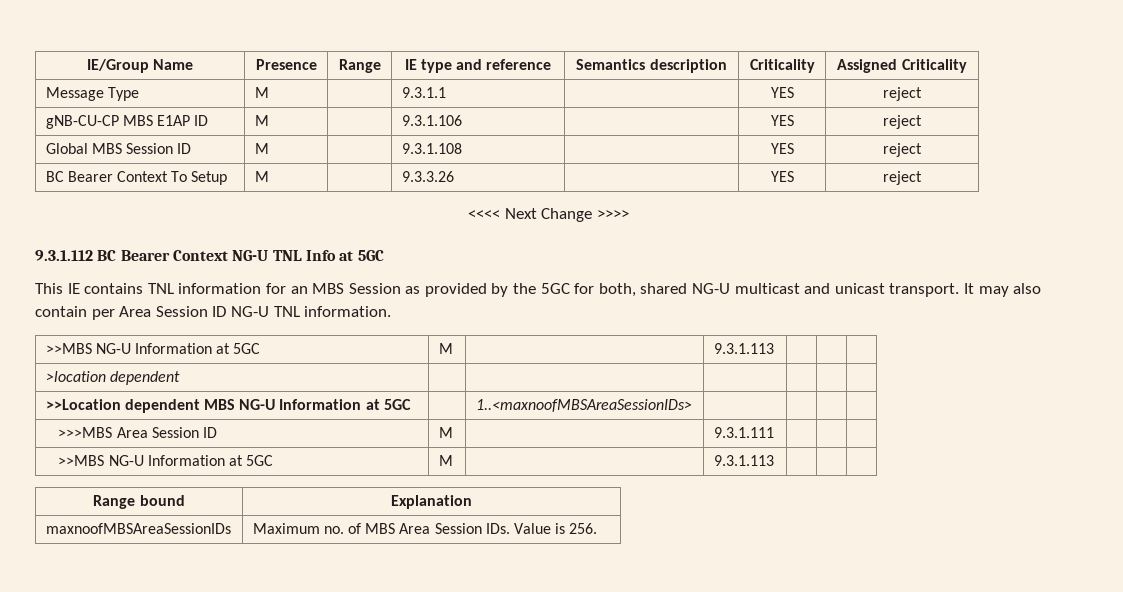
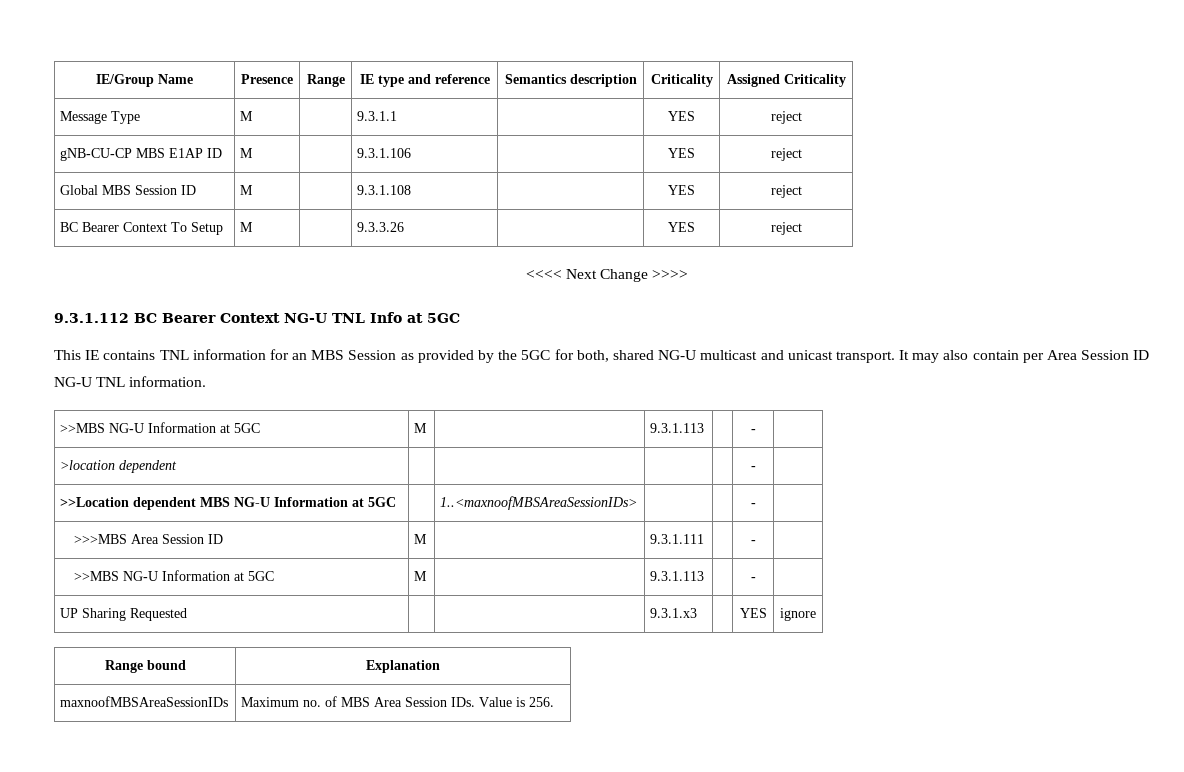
  It may also contain per Area Session ID NG-U TNL information.
- >>MBS NG-U Information at 5GC | M | | 9.3.1.113 | | |
+ >>MBS NG-U Information at 5GC | M | | 9.3.1.113 | | - |
- >location dependent | | | | | |
+ >location dependent | | | | | - |
- >>Location dependent MBS NG-U Information at 5GC | | 1..<maxnoofMBSAreaSessionIDs> | | | |
+ >>Location dependent MBS NG-U Information at 5GC | | 1..<maxnoofMBSAreaSessionIDs> | | | - |
- >>>MBS Area Session ID | M | | 9.3.1.111 | | |
- >>MBS NG-U Information at 5GC | M | | 9.3.1.113 | | |
+ >>>MBS Area Session ID | M | | 9.3.1.111 | | - |
+ >>MBS NG-U Information at 5GC | M | | 9.3.1.113 | | - |
+ UP Sharing Requested | | | 9.3.1.x3 | | YES | ignore

